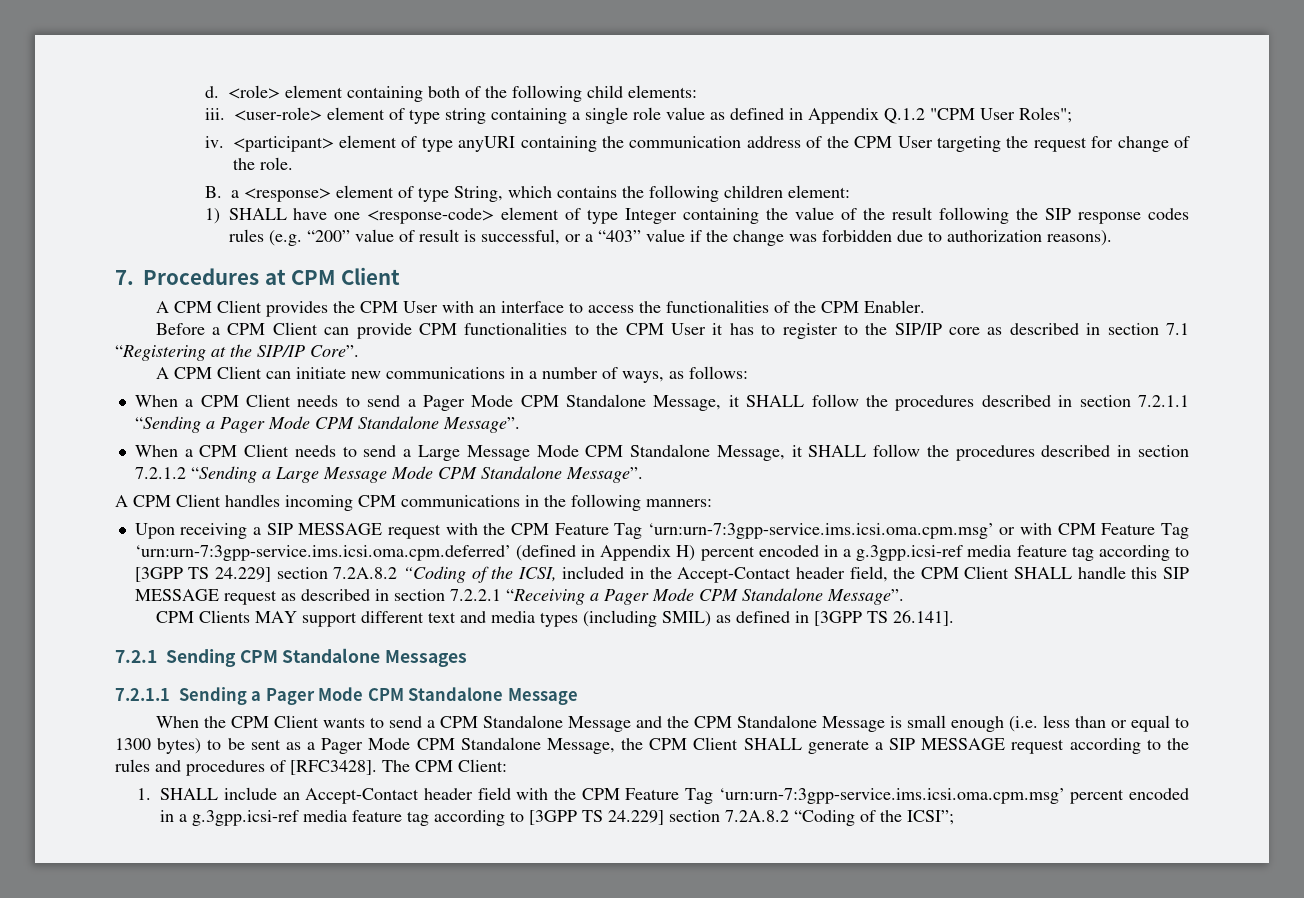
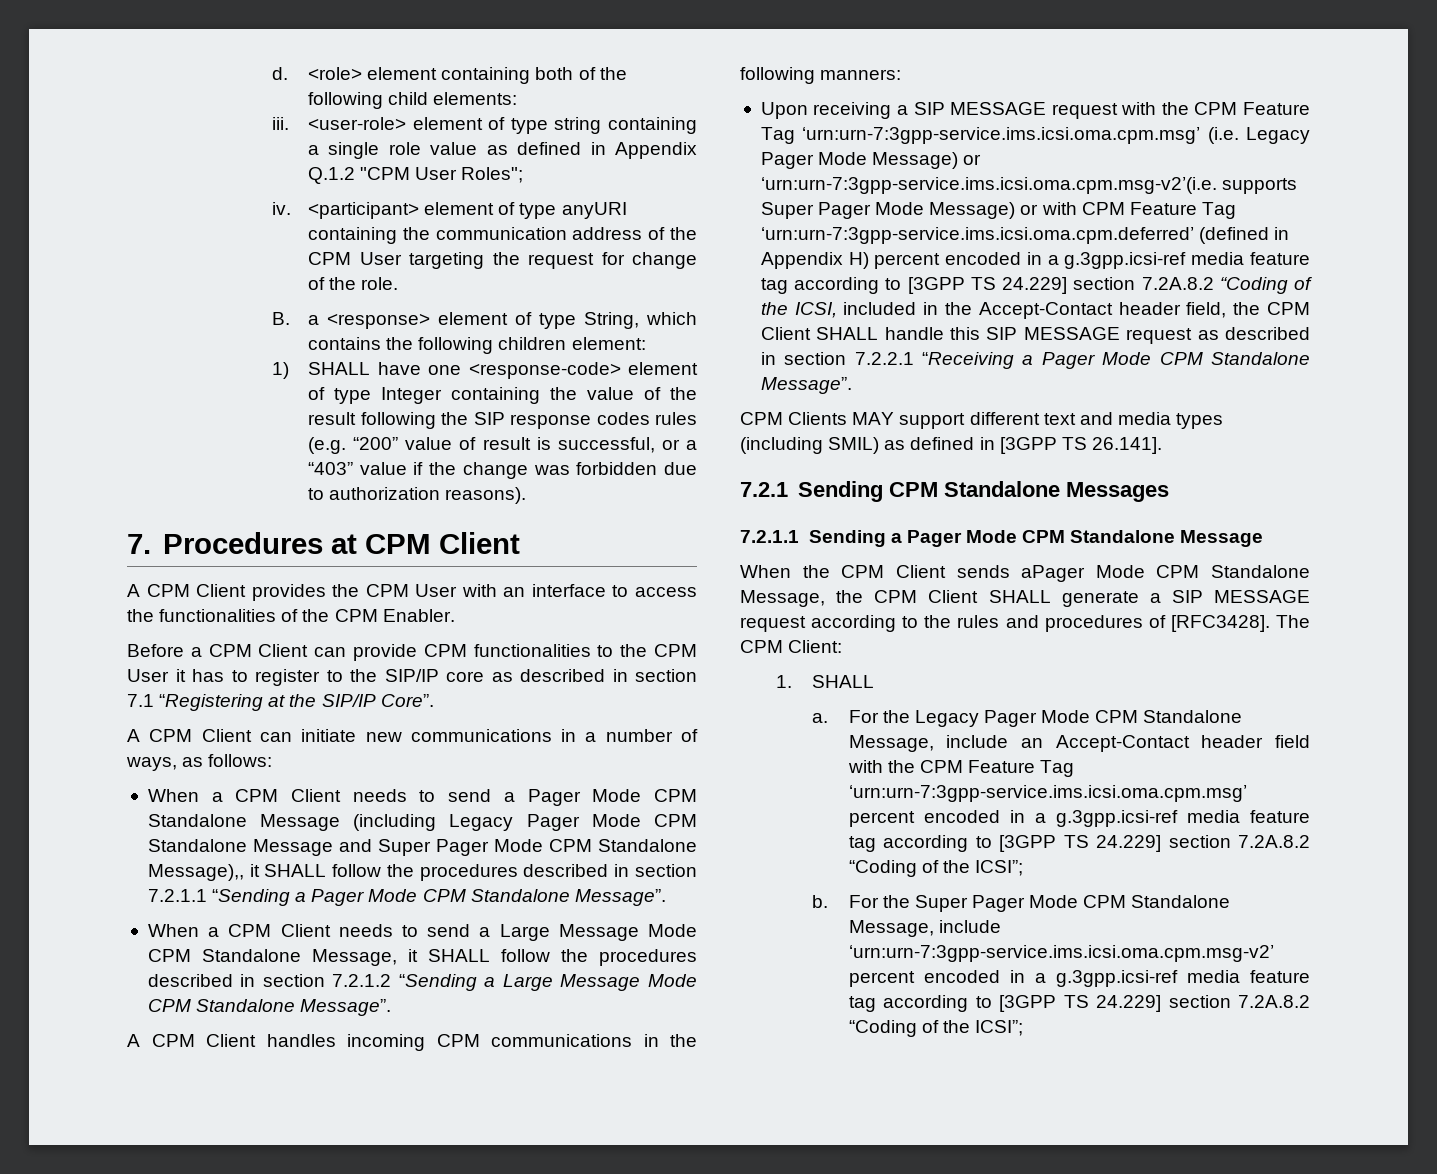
- When a CPM Client needs to send a Pager Mode CPM Standalone Message, it SHALL follow the procedures described in section 7.2.1.1 “Sending a Pager Mode CPM Standalone Message”.
+ When a CPM Client needs to send a Pager Mode CPM Standalone Message (including Legacy Pager Mode CPM Standalone Message and Super Pager Mode CPM Standalone Message),, it SHALL follow the procedures described in section 7.2.1.1 “Sending a Pager Mode CPM Standalone Message”.
- Upon receiving a SIP MESSAGE request with the CPM Feature Tag ‘urn:urn-7:3gpp-service.ims.icsi.oma.cpm.msg’ or with CPM Feature Tag ‘urn:urn-7:3gpp-service.ims.icsi.oma.cpm.deferred’ (defined in Appendix H) percent encoded in a g.3gpp.icsi-ref media feature tag according to [3GPP TS 24.229] section 7.2A.8.2 “Coding of the ICSI, included in the Accept-Contact header field, the CPM Client SHALL handle this SIP MESSAGE request as described in section 7.2.2.1 “Receiving a Pager Mode CPM Standalone Message”.
+ Upon receiving a SIP MESSAGE request with the CPM Feature Tag ‘urn:urn-7:3gpp-service.ims.icsi.oma.cpm.msg’ (i.e. Legacy Pager Mode Message) or ‘urn:urn-7:3gpp-service.ims.icsi.oma.cpm.msg-v2’(i.e. supports Super Pager Mode Message) or with CPM Feature Tag ‘urn:urn-7:3gpp-service.ims.icsi.oma.cpm.deferred’ (defined in Appendix H) percent encoded in a g.3gpp.icsi-ref media feature tag according to [3GPP TS 24.229] section 7.2A.8.2 “Coding of the ICSI, included in the Accept-Contact header field, the CPM Client SHALL handle this SIP MESSAGE request as described in section 7.2.2.1 “Receiving a Pager Mode CPM Standalone Message”.
- When the CPM Client wants to send a CPM Standalone Message and the CPM Standalone Message is small enough (i.e. less than or equal to 1300 bytes) to be sent as a Pager Mode CPM Standalone Message, the CPM Client SHALL generate a SIP MESSAGE request according to the rules and procedures of [RFC3428].
+ When the CPM Client sends aPager Mode CPM Standalone Message, the CPM Client SHALL generate a SIP MESSAGE request according to the rules and procedures of [RFC3428].
- 1. SHALL include an Accept-Contact header field with the CPM Feature Tag ‘urn:urn-7:3gpp-service.ims.icsi.oma.cpm.msg’ percent encoded in a g.3gpp.icsi-ref media feature tag according to [3GPP TS 24.229] section 7.2A.8.2 “Coding of the ICSI”;
+ 1. SHALL
+ a. For the Legacy Pager Mode CPM Standalone Message, include an Accept-Contact header field with the CPM Feature Tag ‘urn:urn-7:3gpp-service.ims.icsi.oma.cpm.msg’ percent encoded in a g.3gpp.icsi-ref media feature tag according to [3GPP TS 24.229] section 7.2A.8.2 “Coding of the ICSI”;
+ b. For the Super Pager Mode CPM Standalone Message, include ‘urn:urn-7:3gpp-service.ims.icsi.oma.cpm.msg-v2’ percent encoded in a g.3gpp.icsi-ref media feature tag according to [3GPP TS 24.229] section 7.2A.8.2 “Coding of the ICSI”;

